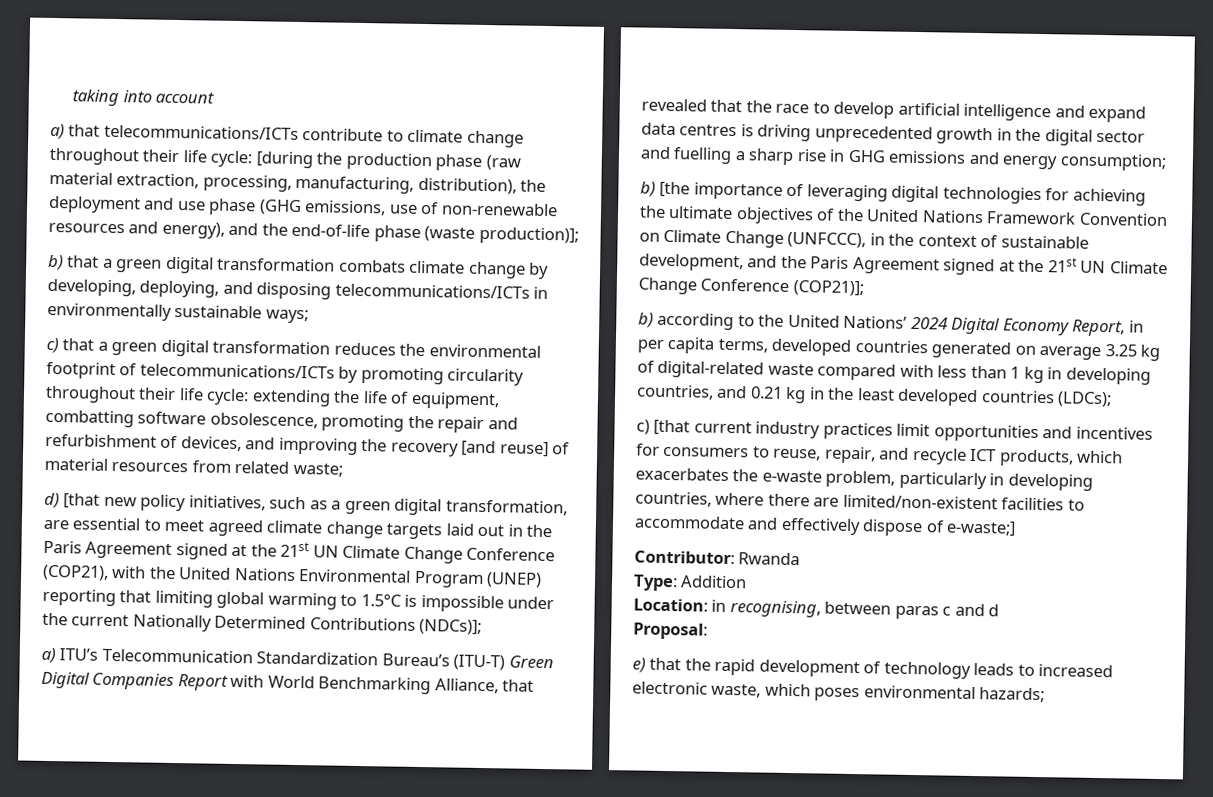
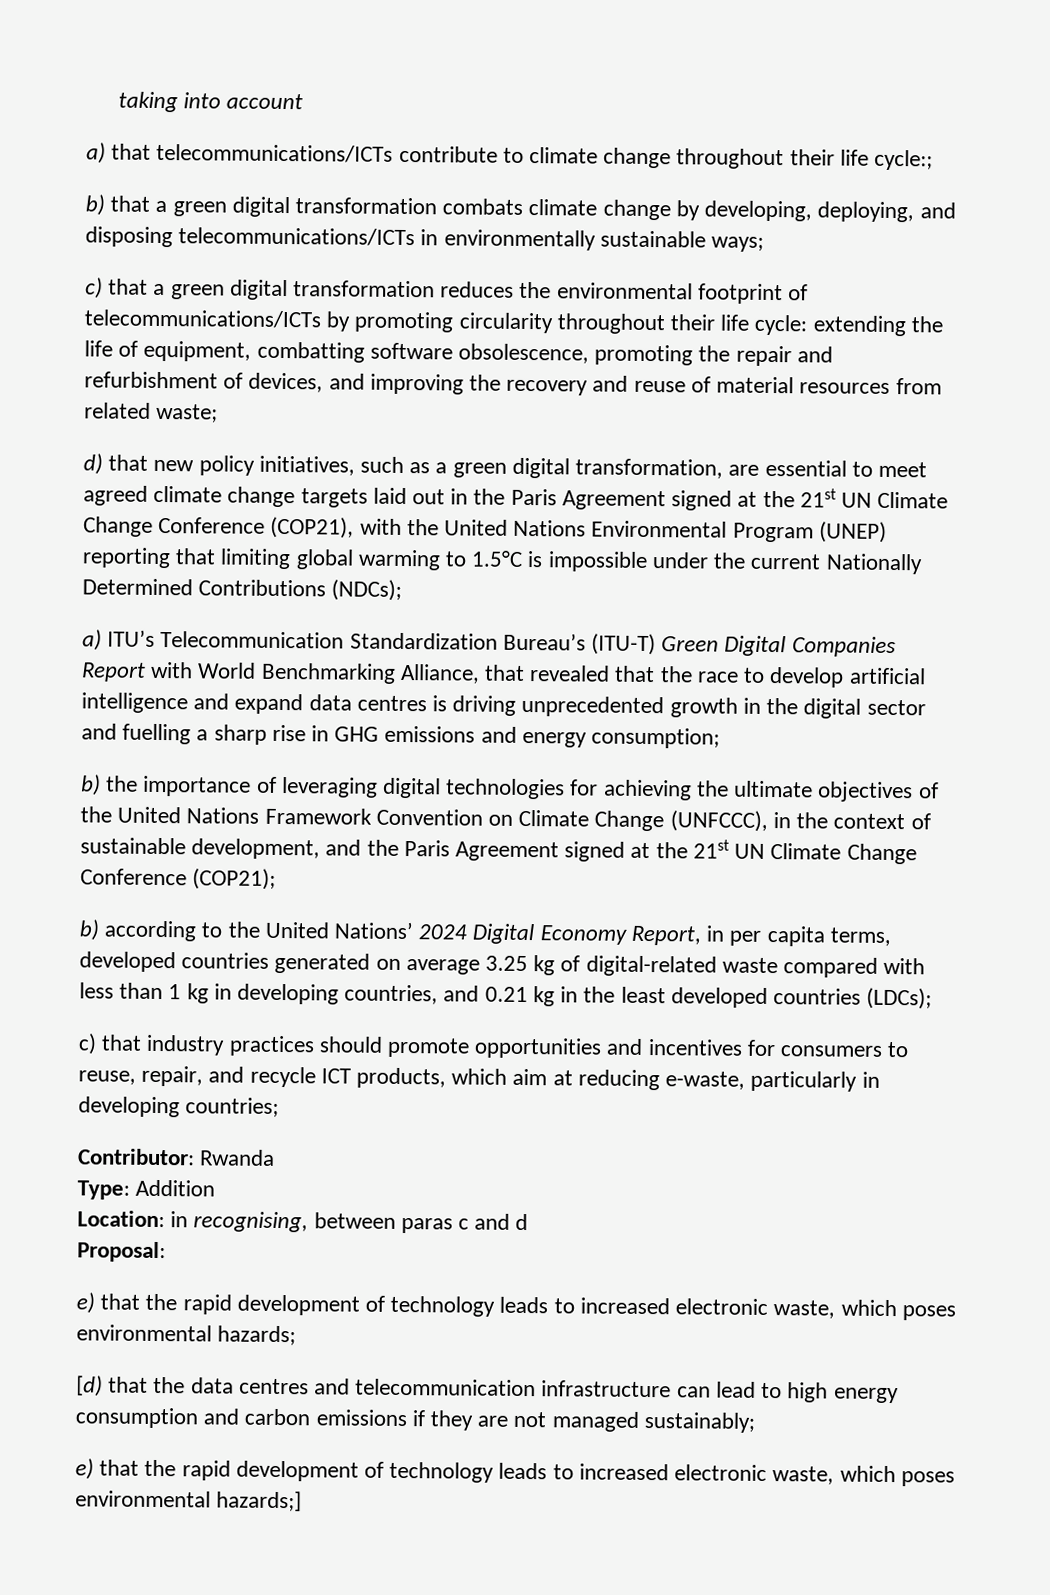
- a) that telecommunications/ICTs contribute to climate change throughout their life cycle: [during the production phase (raw material extraction, processing, manufacturing, distribution), the deployment and use phase (GHG emissions, use of non-renewable resources and energy), and the end-of-life phase (waste production)];
+ a) that telecommunications/ICTs contribute to climate change throughout their life cycle:;
- c) that a green digital transformation reduces the environmental footprint of telecommunications/ICTs by promoting circularity throughout their life cycle: extending the life of equipment, combatting software obsolescence, promoting the repair and refurbishment of devices, and improving the recovery [and reuse] of material resources from related waste;
+ c) that a green digital transformation reduces the environmental footprint of telecommunications/ICTs by promoting circularity throughout their life cycle: extending the life of equipment, combatting software obsolescence, promoting the repair and refurbishment of devices, and improving the recovery and reuse of material resources from related waste;
- d) [that new policy initiatives, such as a green digital transformation, are essential to meet agreed climate change targets laid out in the Paris Agreement signed at the 21st UN Climate Change Conference (COP21), with the United Nations Environmental Program (UNEP) reporting that limiting global warming to 1.5°C is impossible under the current Nationally Determined Contributions (NDCs)];
+ d) that new policy initiatives, such as a green digital transformation, are essential to meet agreed climate change targets laid out in the Paris Agreement signed at the 21st UN Climate Change Conference (COP21), with the United Nations Environmental Program (UNEP) reporting that limiting global warming to 1.5°C is impossible under the current Nationally Determined Contributions (NDCs);
- b) [the importance of leveraging digital technologies for achieving the ultimate objectives of the United Nations Framework Convention on Climate Change (UNFCCC), in the context of sustainable development, and the Paris Agreement signed at the 21st UN Climate Change Conference (COP21)];
+ b) the importance of leveraging digital technologies for achieving the ultimate objectives of the United Nations Framework Convention on Climate Change (UNFCCC), in the context of sustainable development, and the Paris Agreement signed at the 21st UN Climate Change Conference (COP21);
- c) [that current industry practices limit opportunities and incentives for consumers to reuse, repair, and recycle ICT products, which exacerbates the e-waste problem, particularly in developing countries, where there are limited/non-existent facilities to accommodate and effectively dispose of e-waste;]
+ c) that industry practices should promote opportunities and incentives for consumers to reuse, repair, and recycle ICT products, which aim at reducing e-waste, particularly in developing countries;
+ [d) that the data centres and telecommunication infrastructure can lead to high energy consumption and carbon emissions if they are not managed sustainably;
+ e) that the rapid development of technology leads to increased electronic waste, which poses environmental hazards;]

